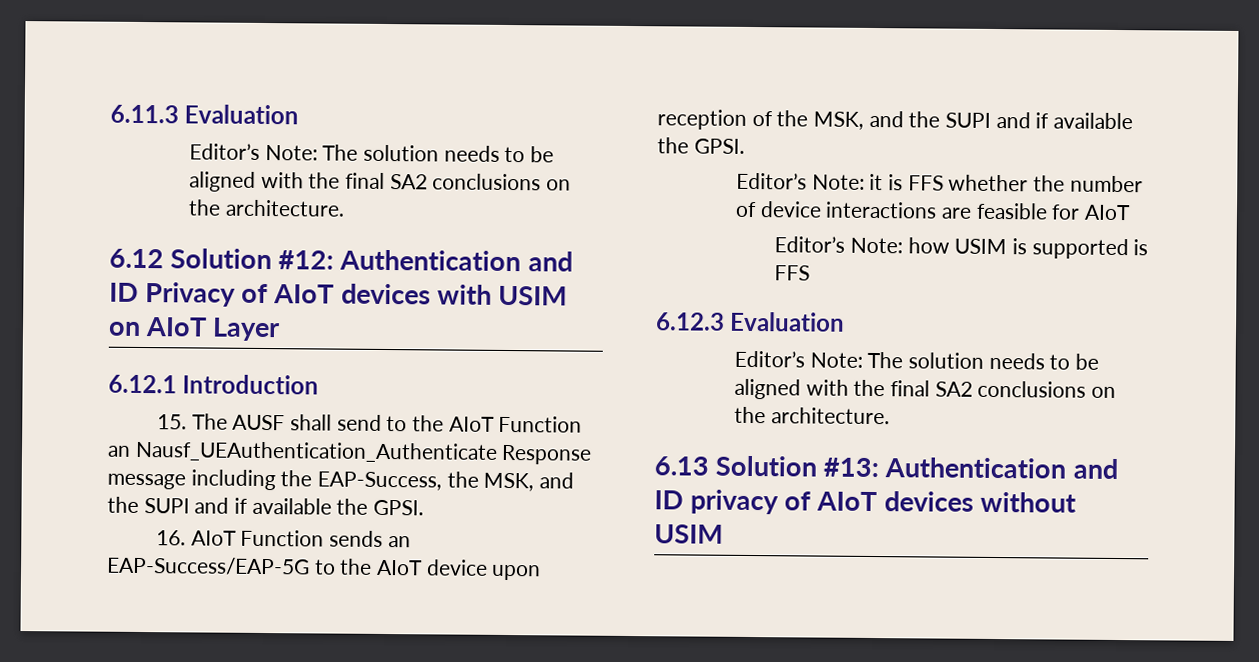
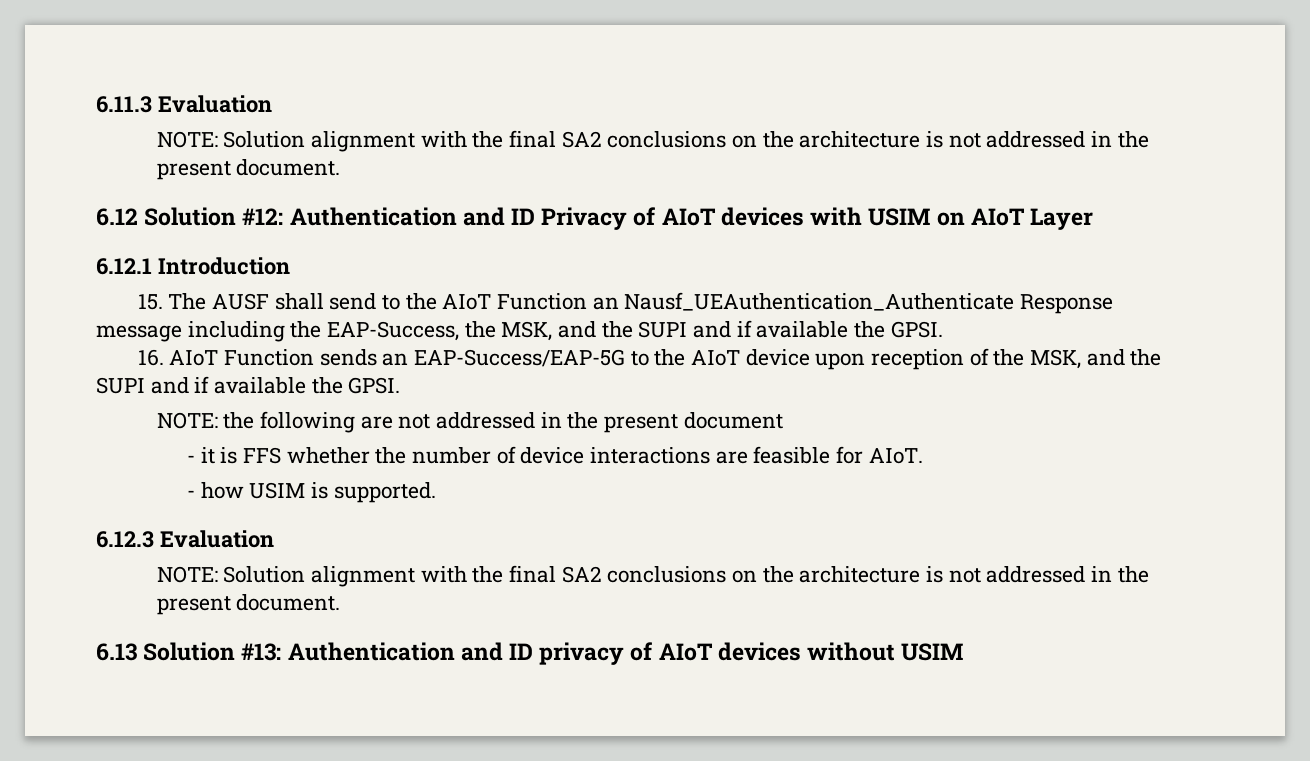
  6.11.3 Evaluation
- Editor’s Note: The solution needs to be aligned with the final SA2 conclusions on the architecture.
+ NOTE: Solution alignment with the final SA2 conclusions on the architecture is not addressed in the present document.
- Editor’s Note: it is FFS whether the number of device interactions are feasible for AIoT
- Editor’s Note: how USIM is supported is FFS
+ NOTE: the following are not addressed in the present document
+ - it is FFS whether the number of device interactions are feasible for AIoT.
+ - how USIM is supported.
  6.12.3 Evaluation
- Editor’s Note: The solution needs to be aligned with the final SA2 conclusions on the architecture.
+ NOTE: Solution alignment with the final SA2 conclusions on the architecture is not addressed in the present document.

